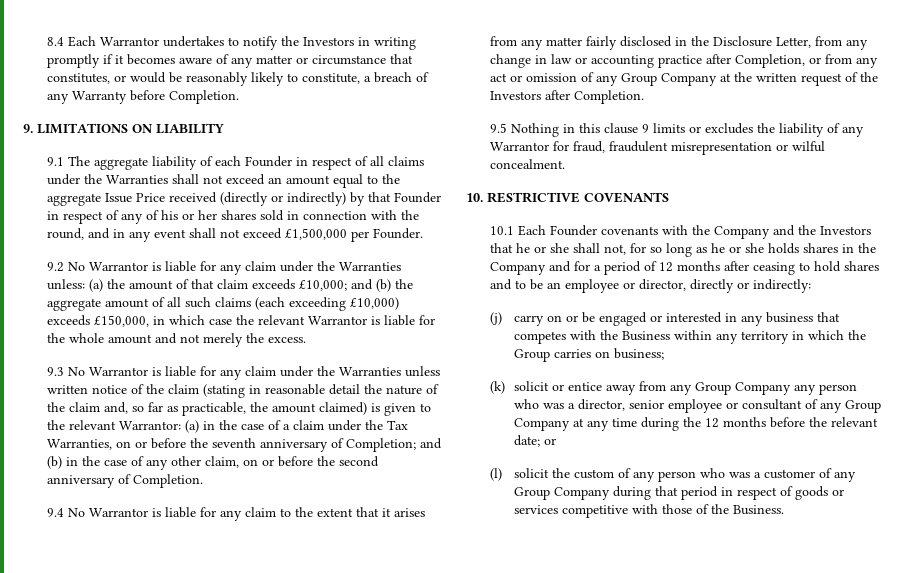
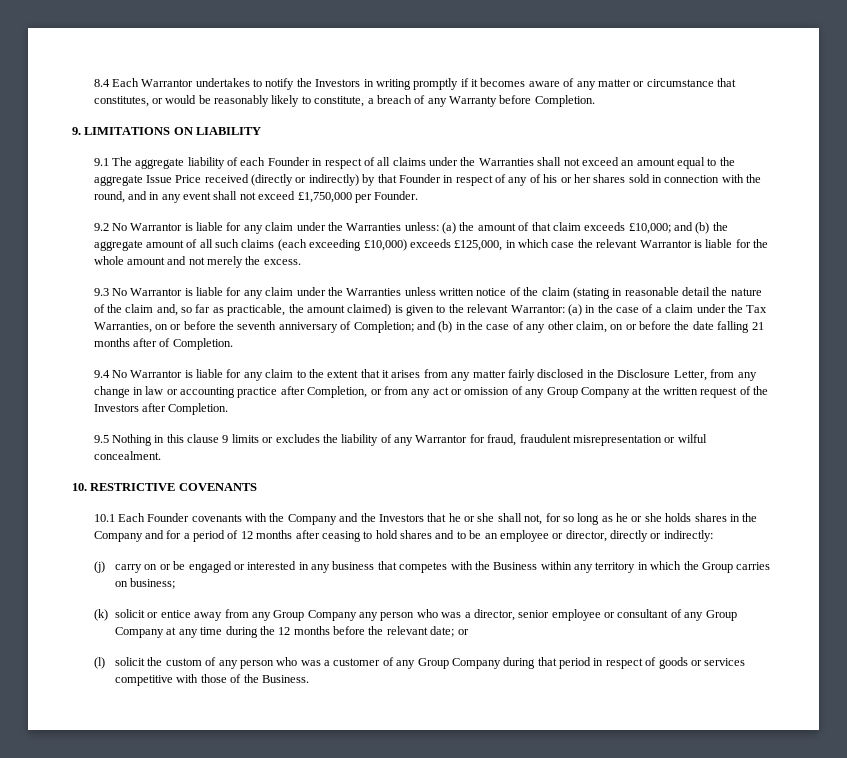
- 9.1 The aggregate liability of each Founder in respect of all claims under the Warranties shall not exceed an amount equal to the aggregate Issue Price received (directly or indirectly) by that Founder in respect of any of his or her shares sold in connection with the round, and in any event shall not exceed £1,500,000 per Founder.
+ 9.1 The aggregate liability of each Founder in respect of all claims under the Warranties shall not exceed an amount equal to the aggregate Issue Price received (directly or indirectly) by that Founder in respect of any of his or her shares sold in connection with the round, and in any event shall not exceed £1,750,000 per Founder.
- 9.2 No Warrantor is liable for any claim under the Warranties unless: (a) the amount of that claim exceeds £10,000; and (b) the aggregate amount of all such claims (each exceeding £10,000) exceeds £150,000, in which case the relevant Warrantor is liable for the whole amount and not merely the excess.
+ 9.2 No Warrantor is liable for any claim under the Warranties unless: (a) the amount of that claim exceeds £10,000; and (b) the aggregate amount of all such claims (each exceeding £10,000) exceeds £125,000, in which case the relevant Warrantor is liable for the whole amount and not merely the excess.
- and (b) in the case of any other claim, on or before the second anniversary of Completion.
+ and (b) in the case of any other claim, on or before the date falling 21 months after of Completion.

